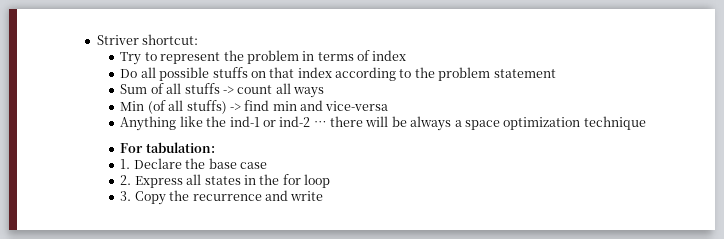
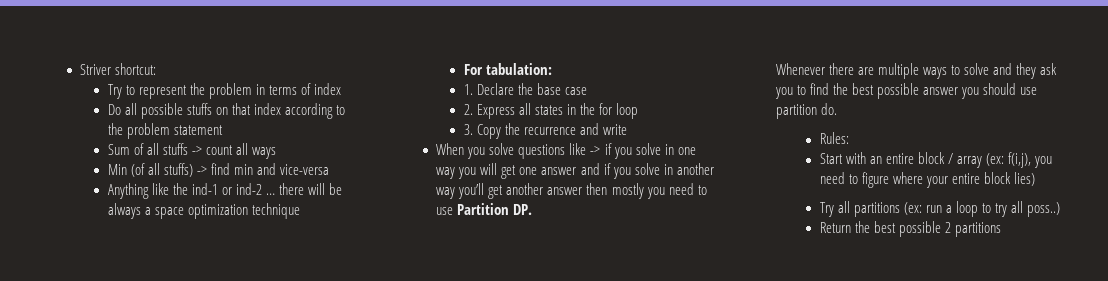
+ When you solve questions like -> if you solve in one way you will get one answer and if you solve in another way you’ll get another answer then mostly you need to use Partition DP.
+ Whenever there are multiple ways to solve and they ask you to find the best possible answer you should use partition do.
+ Rules:
+ Start with an entire block / array (ex: f(i,j), you need to figure where your entire block lies)
+ Try all partitions (ex: run a loop to try all poss..)
+ Return the best possible 2 partitions

